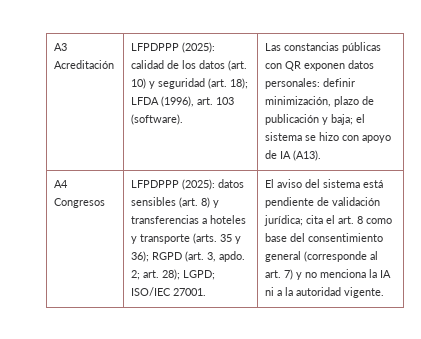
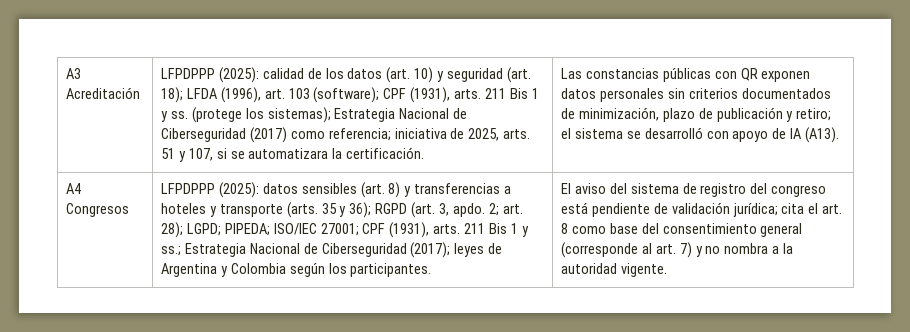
- LFPDPPP (2025): calidad de los datos (art. 10) y seguridad (art. 18); LFDA (1996), art. 103 (software).
+ LFPDPPP (2025): calidad de los datos (art. 10) y seguridad (art. 18); LFDA (1996), art. 103 (software); CPF (1931), arts. 211 Bis 1 y ss. (protege los sistemas); Estrategia Nacional de Ciberseguridad (2017) como referencia; iniciativa de 2025, arts. 51 y 107, si se automatizara la certificación.
- Las constancias públicas con QR exponen datos personales: definir minimización, plazo de publicación y baja; el sistema se hizo con apoyo de IA (A13).
+ Las constancias públicas con QR exponen datos personales sin criterios documentados de minimización, plazo de publicación y retiro; el sistema se desarrolló con apoyo de IA (A13).
- 2; art. 28); LGPD; ISO/IEC 27001.
+ 2; art. 28); LGPD; PIPEDA; ISO/IEC 27001; CPF (1931), arts. 211 Bis 1 y ss.; Estrategia Nacional de Ciberseguridad (2017); leyes de Argentina y Colombia según los participantes.
- El aviso del sistema está pendiente de validación jurídica; cita el art. 8 como base del consentimiento general (corresponde al art. 7) y no menciona la IA ni a la autoridad vigente.
+ El aviso del sistema de registro del congreso está pendiente de validación jurídica; cita el art. 8 como base del consentimiento general (corresponde al art. 7) y no nombra a la autoridad vigente.

